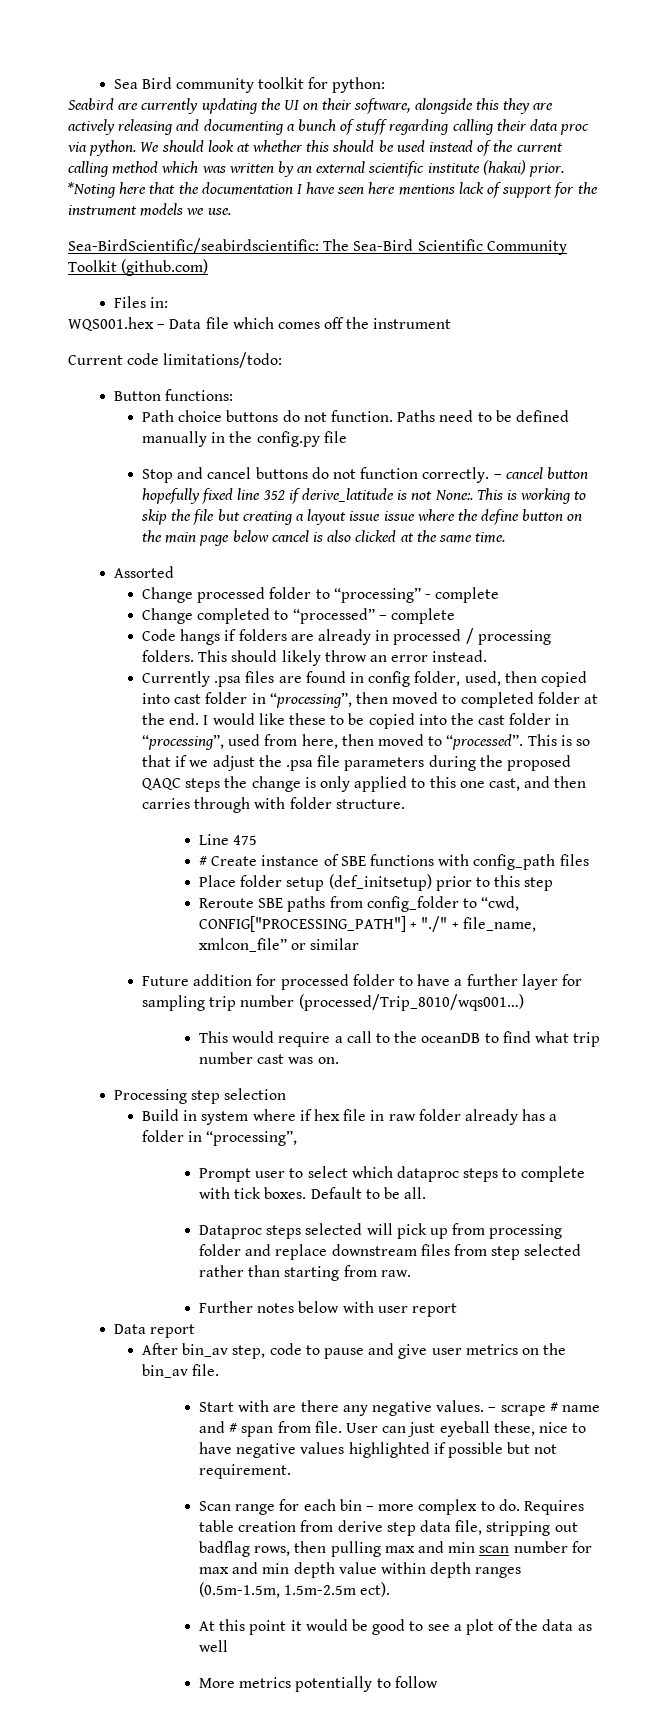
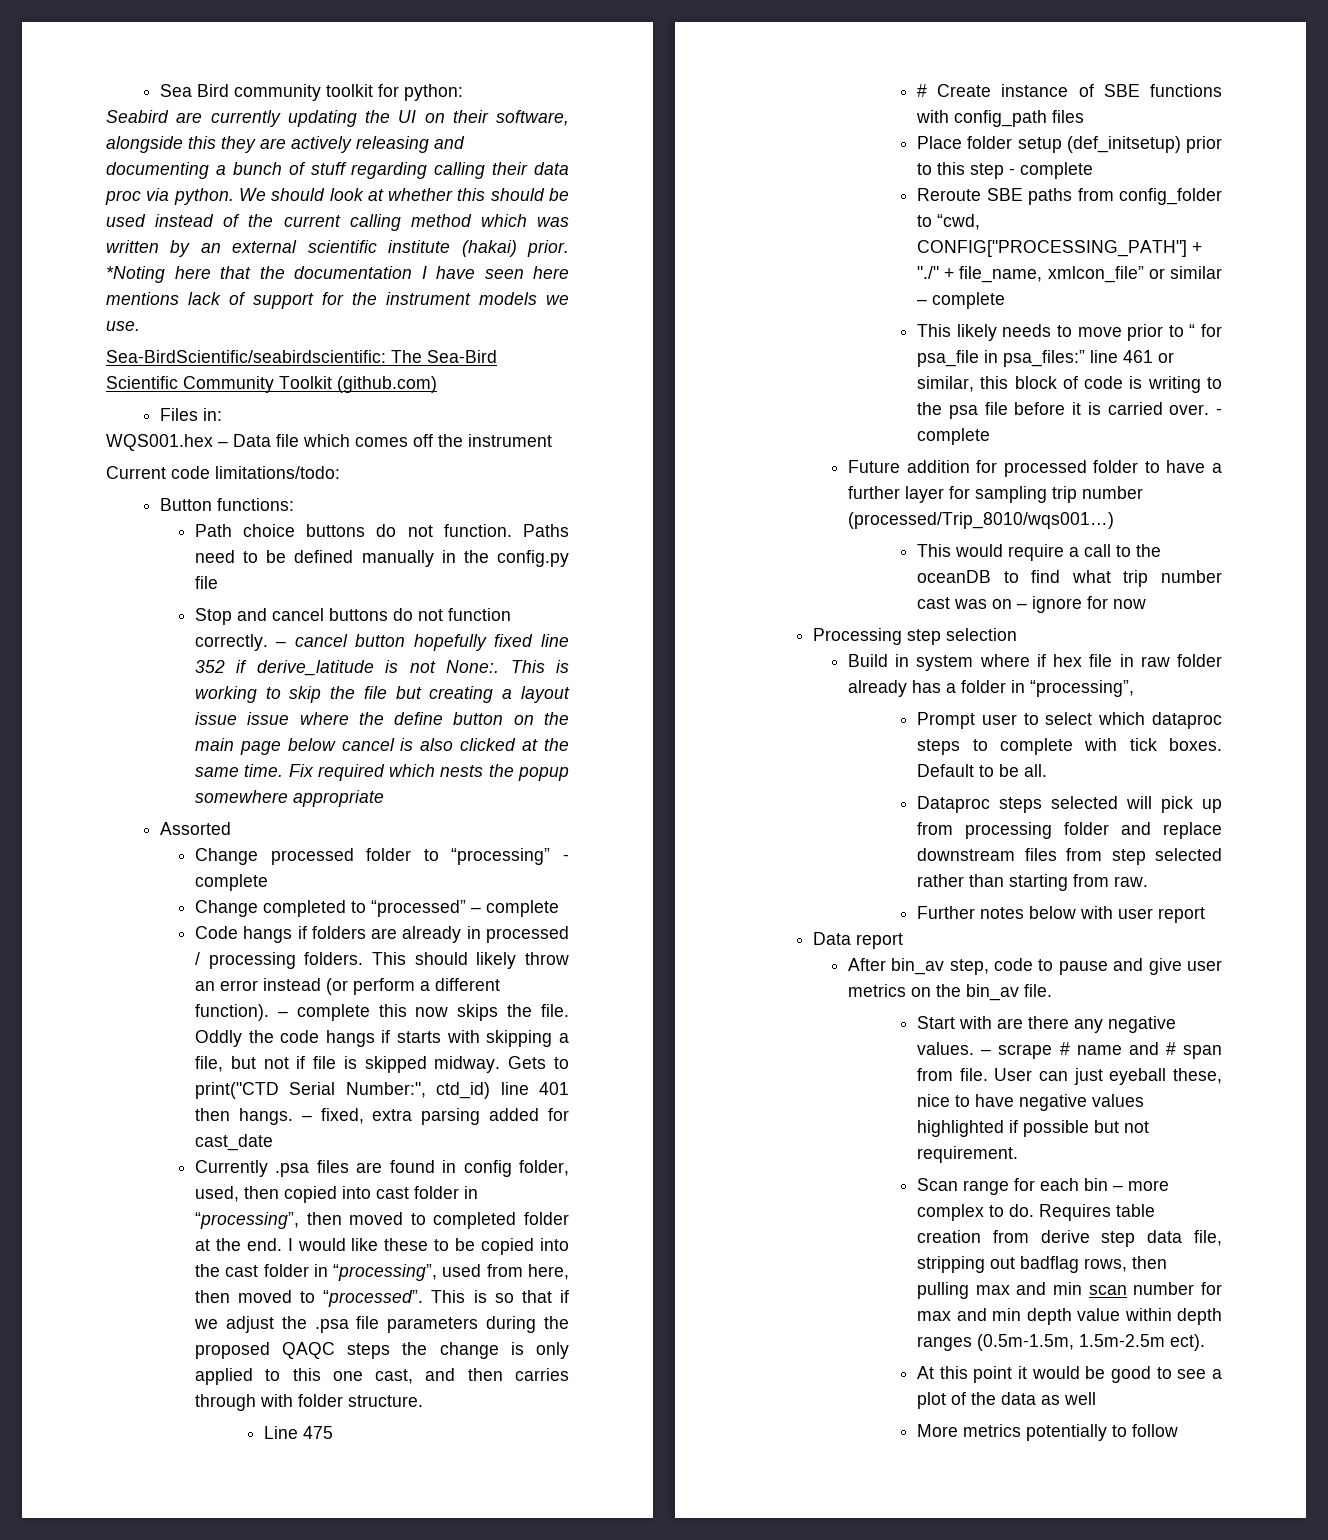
+ Fix required which nests the popup somewhere appropriate
- This should likely throw an error instead.
+ This should likely throw an error instead (or perform a different function). – complete this now skips the file. Oddly the code hangs if starts with skipping a file, but not if file is skipped midway. Gets to print("CTD Serial Number:", ctd_id) line 401 then hangs. – fixed, extra parsing added for cast_date
- Place folder setup (def_initsetup) prior to this step
+ Place folder setup (def_initsetup) prior to this step - complete
- Reroute SBE paths from config_folder to “cwd, CONFIG["PROCESSING_PATH"] + "./" + file_name, xmlcon_file” or similar
+ Reroute SBE paths from config_folder to “cwd, CONFIG["PROCESSING_PATH"] + "./" + file_name, xmlcon_file” or similar – complete
+ This likely needs to move prior to “ for psa_file in psa_files:” line 461 or similar, this block of code is writing to the psa file before it is carried over. - complete
- This would require a call to the oceanDB to find what trip number cast was on.
+ This would require a call to the oceanDB to find what trip number cast was on – ignore for now

